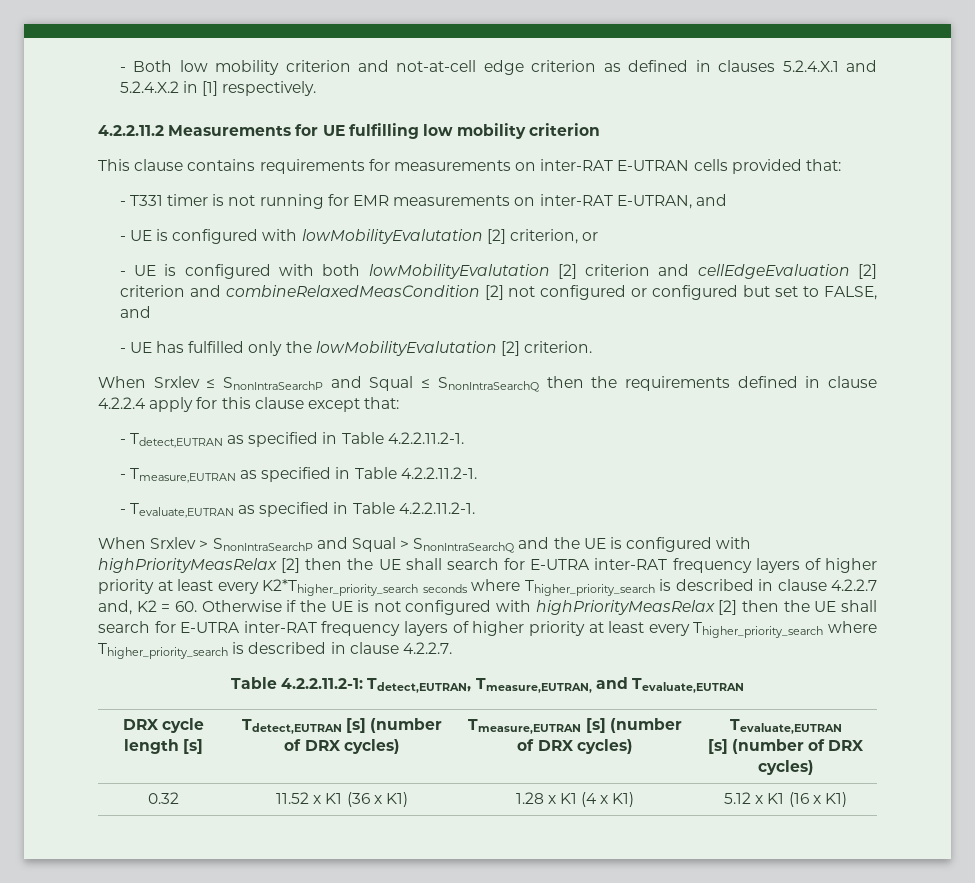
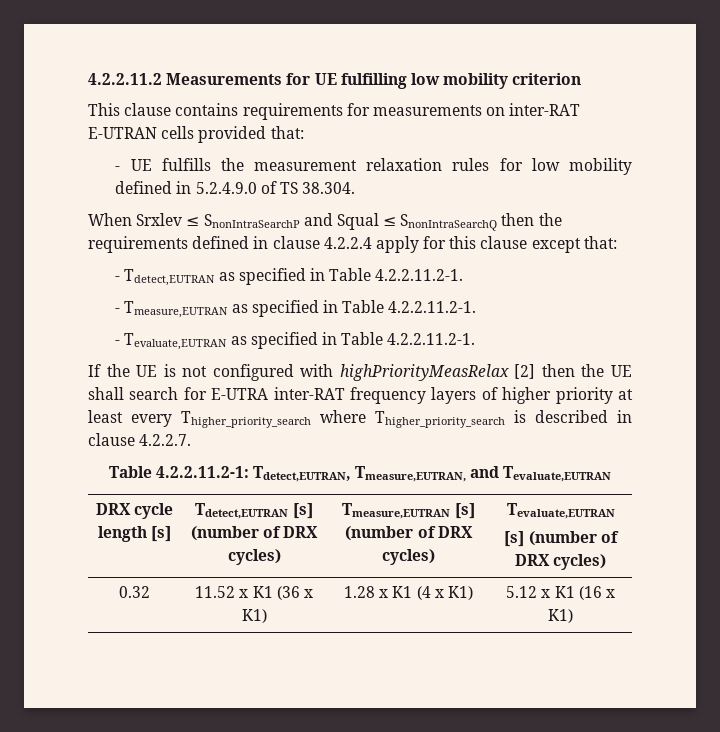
- - Both low mobility criterion and not-at-cell edge criterion as defined in clauses 5.2.4.X.1 and 5.2.4.X.2 in [1] respectively.
- - T331 timer is not running for EMR measurements on inter-RAT E-UTRAN, and
- - UE is configured with lowMobilityEvalutation [2] criterion, or
- - UE is configured with both lowMobilityEvalutation [2] criterion and cellEdgeEvaluation [2] criterion and combineRelaxedMeasCondition [2] not configured or configured but set to FALSE, and
- - UE has fulfilled only the lowMobilityEvalutation [2] criterion.
+ - UE fulfills the measurement relaxation rules for low mobility defined in 5.2.4.9.0 of TS 38.304.
- When Srxlev > SnonIntraSearchP and Squal > SnonIntraSearchQ and the UE is configured with highPriorityMeasRelax [2] then the UE shall search for E-UTRA inter-RAT frequency layers of higher priority at least every K2*Thigher_priority_search seconds where Thigher_priority_search is described in clause 4.2.2.7 and, K2 = 60. Otherwise if the UE is not configured with highPriorityMeasRelax [2] then the UE shall search for E-UTRA inter-RAT frequency layers of higher priority at least every Thigher_priority_search where Thigher_priority_search is described in clause 4.2.2.7.
+ If the UE is not configured with highPriorityMeasRelax [2] then the UE shall search for E-UTRA inter-RAT frequency layers of higher priority at least every Thigher_priority_search where Thigher_priority_search is described in clause 4.2.2.7.

